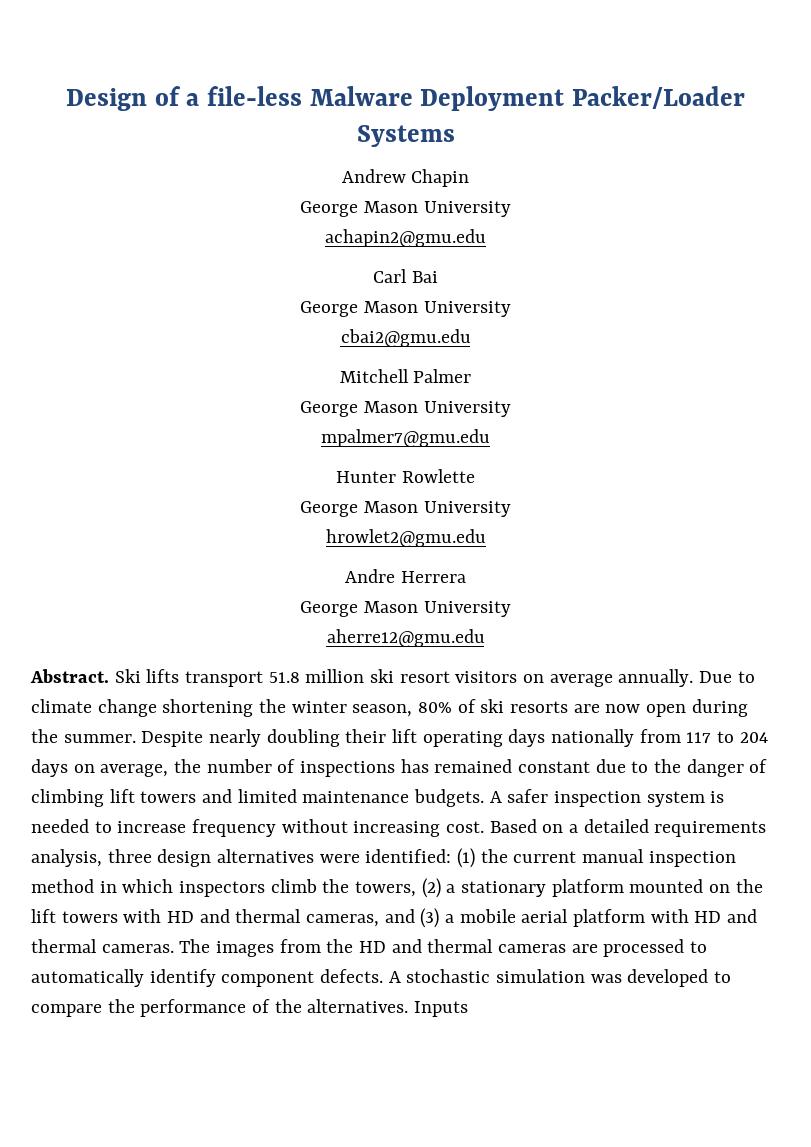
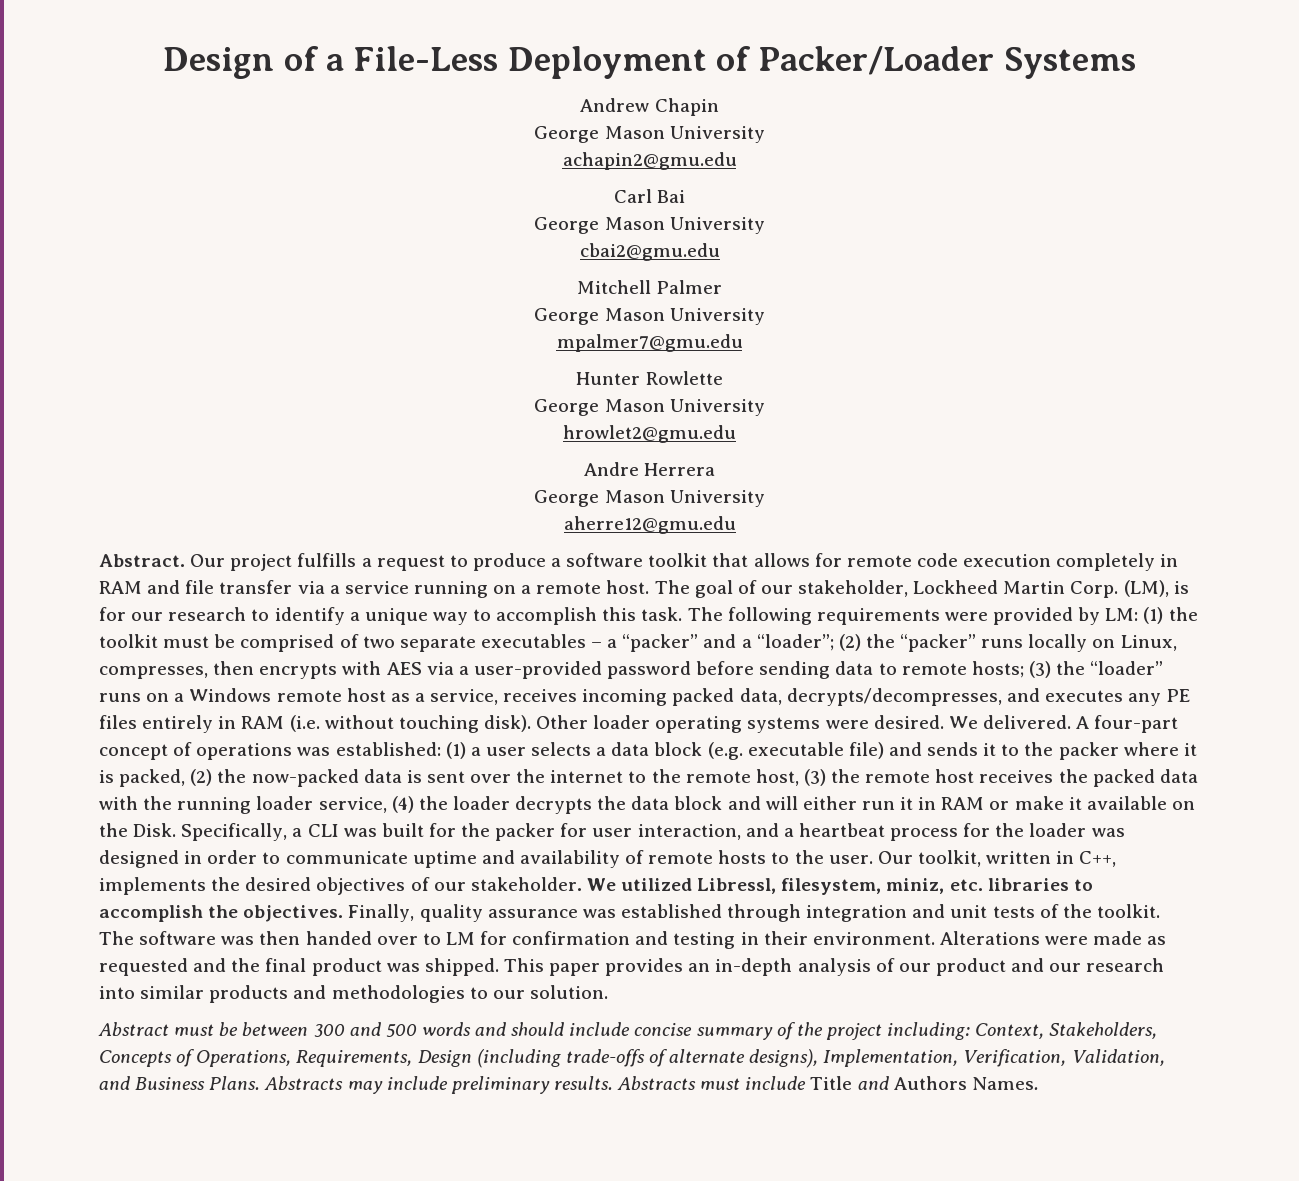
- Design of a file-less Malware Deployment Packer/Loader Systems
+ Design of a File-Less Deployment of Packer/Loader Systems
- Ski lifts transport 51.8 million ski resort visitors on average annually. Due to climate change shortening the winter season, 80% of ski resorts are now open during the summer. Despite nearly doubling their lift operating days nationally from 117 to 204 days on average, the number of inspections has remained constant due to the danger of climbing lift towers and limited maintenance budgets. A safer inspection system is needed to increase frequency without increasing cost. Based on a detailed requirements analysis, three design alternatives were identified: (1) the current manual inspection method in which inspectors climb the towers, (2) a stationary platform mounted on the lift towers with HD and thermal cameras, and (3) a mobile aerial platform with HD and thermal cameras. The images from the HD and thermal cameras are processed to automatically identify component defects. A stochastic simulation was developed to compare the performance of the alternatives. Inputs
+ Our project fulfills a request to produce a software toolkit that allows for remote code execution completely in RAM and file transfer via a service running on a remote host. The goal of our stakeholder, Lockheed Martin Corp. (LM), is for our research to identify a unique way to accomplish this task. The following requirements were provided by LM: (1) the toolkit must be comprised of two separate executables – a “packer” and a “loader”; (2) the “packer” runs locally on Linux, compresses, then encrypts with AES via a user-provided password before sending data to remote hosts; (3) the “loader” runs on a Windows remote host as a service, receives incoming packed data, decrypts/decompresses, and executes any PE files entirely in RAM (i.e. without touching disk). Other loader operating systems were desired. We delivered. A four-part concept of operations was established: (1) a user selects a data block (e.g. executable file) and sends it to the packer where it is packed, (2) the now-packed data is sent over the internet to the remote host, (3) the remote host receives the packed data with the running loader service, (4) the loader decrypts the data block and will either run it in RAM or make it available on the Disk. Specifically, a CLI was built for the packer for user interaction, and a heartbeat process for the loader was designed in order to communicate uptime and availability of remote hosts to the user. Our toolkit, written in C++, implements the desired objectives of our stakeholder. We utilized Libressl, filesystem, miniz, etc. libraries to accomplish the objectives. Finally, quality assurance was established through integration and unit tests of the toolkit. The software was then handed over to LM for confirmation and testing in their environment. Alterations were made as requested and the final product was shipped. This paper provides an in-depth analysis of our product and our research into similar products and methodologies to our solution.
+ Abstract must be between 300 and 500 words and should include concise summary of the project including: Context, Stakeholders, Concepts of Operations, Requirements, Design (including trade-offs of alternate designs), Implementation, Verification, Validation, and Business Plans. Abstracts may include preliminary results. Abstracts must include Title and Authors Names.

